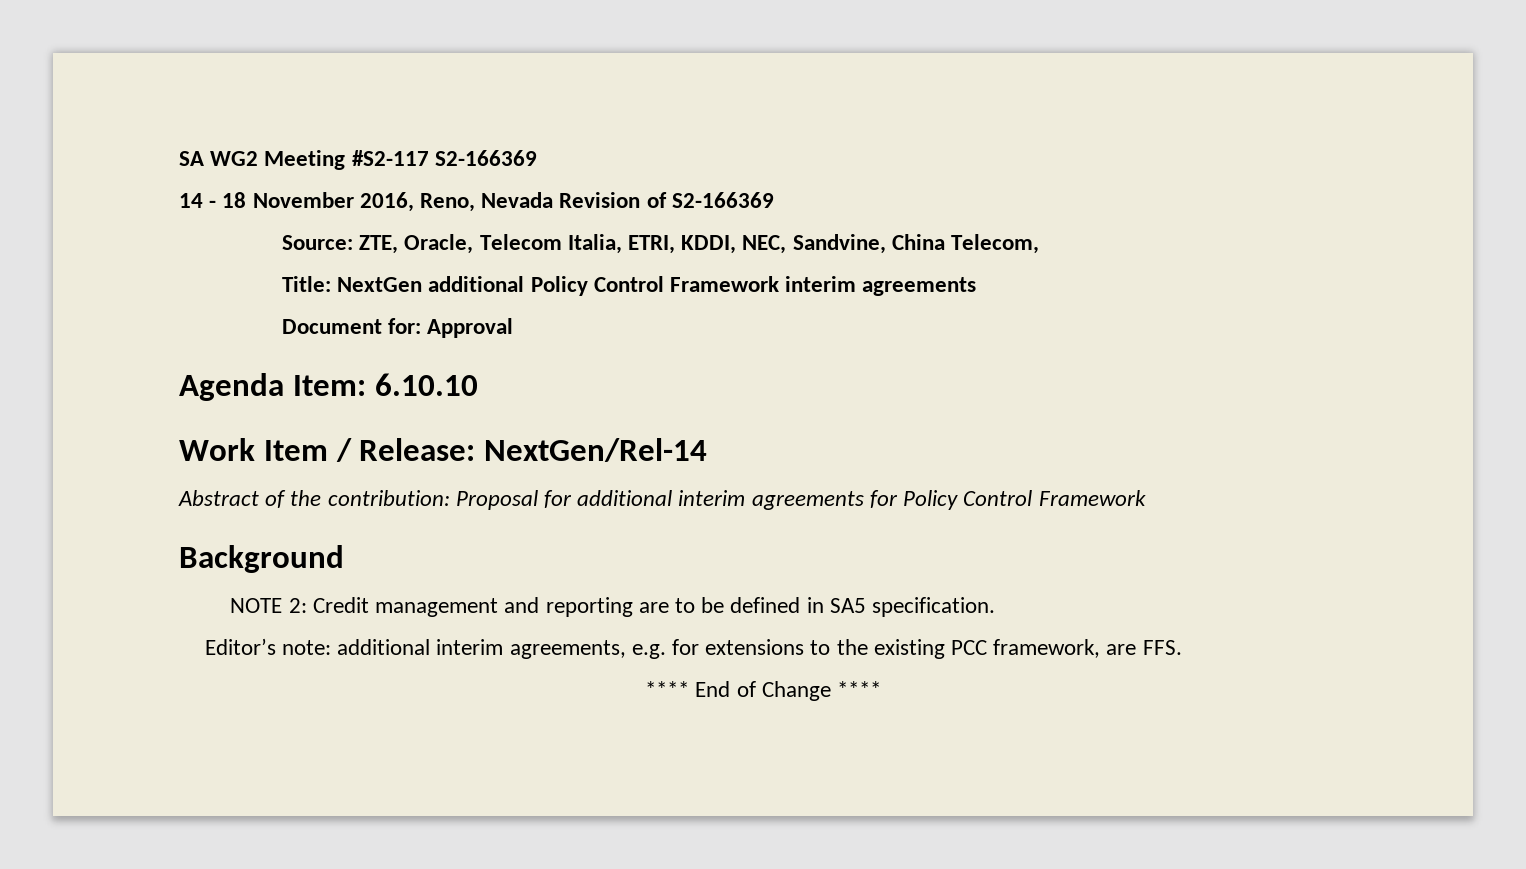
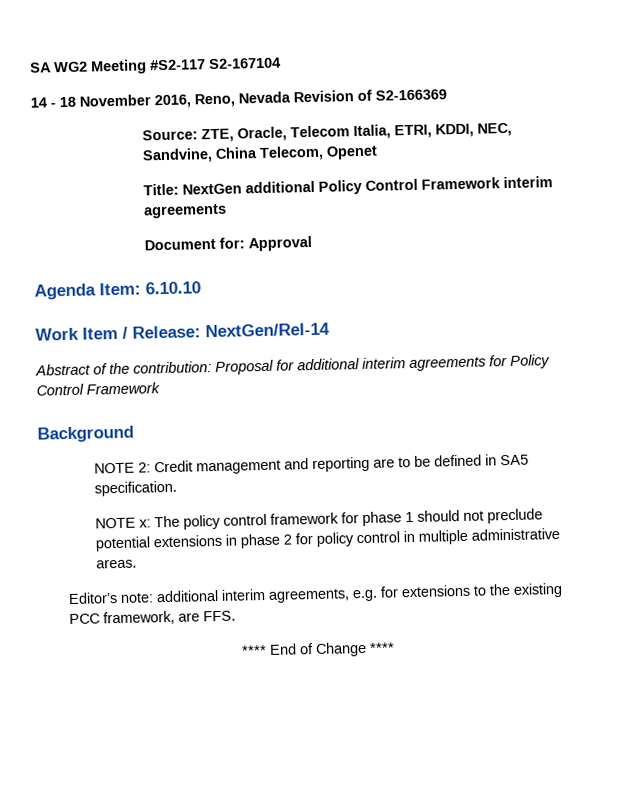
- SA WG2 Meeting #S2-117 S2-166369
+ SA WG2 Meeting #S2-117 S2-167104
- Source: ZTE, Oracle, Telecom Italia, ETRI, KDDI, NEC, Sandvine, China Telecom,
+ Source: ZTE, Oracle, Telecom Italia, ETRI, KDDI, NEC, Sandvine, China Telecom, Openet
+ NOTE x: The policy control framework for phase 1 should not preclude potential extensions in phase 2 for policy control in multiple administrative areas.

